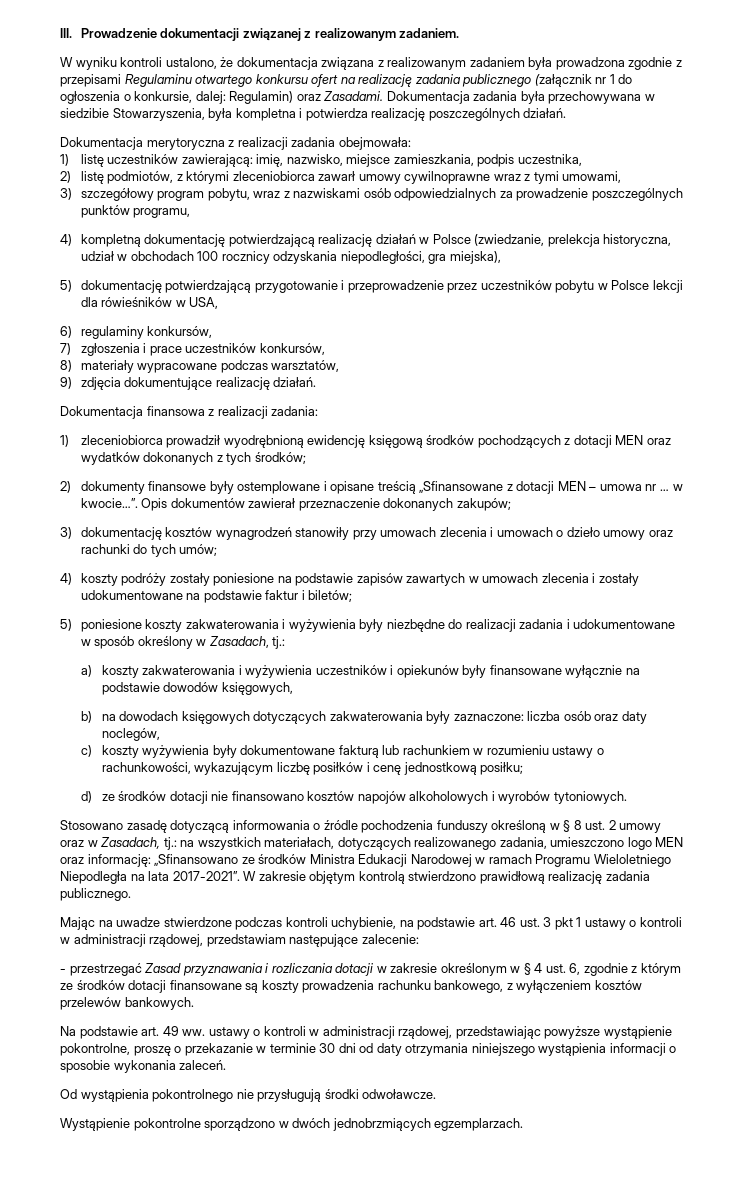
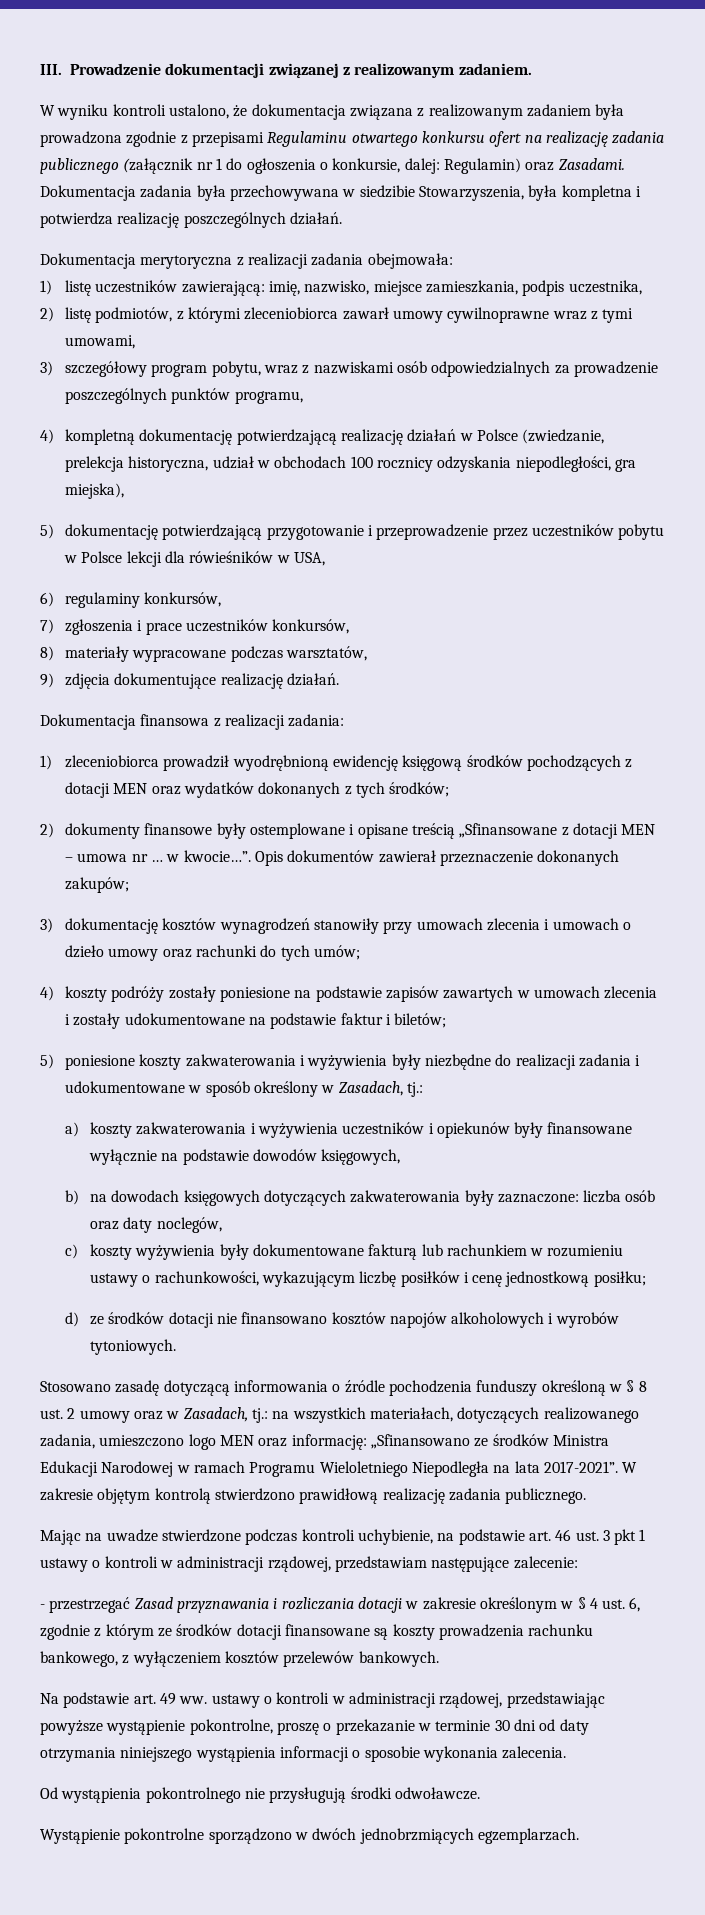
- Na podstawie art. 49 ww. ustawy o kontroli w administracji rządowej, przedstawiając powyższe wystąpienie pokontrolne, proszę o przekazanie w terminie 30 dni od daty otrzymania niniejszego wystąpienia informacji o sposobie wykonania zaleceń.
+ Na podstawie art. 49 ww. ustawy o kontroli w administracji rządowej, przedstawiając powyższe wystąpienie pokontrolne, proszę o przekazanie w terminie 30 dni od daty otrzymania niniejszego wystąpienia informacji o sposobie wykonania zalecenia.

